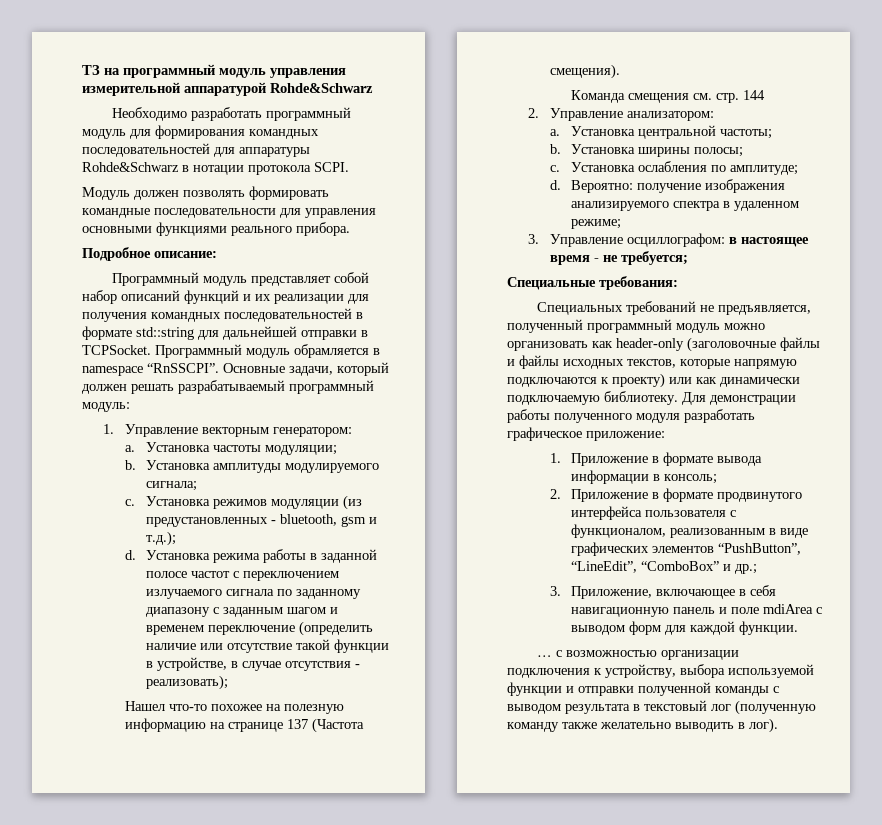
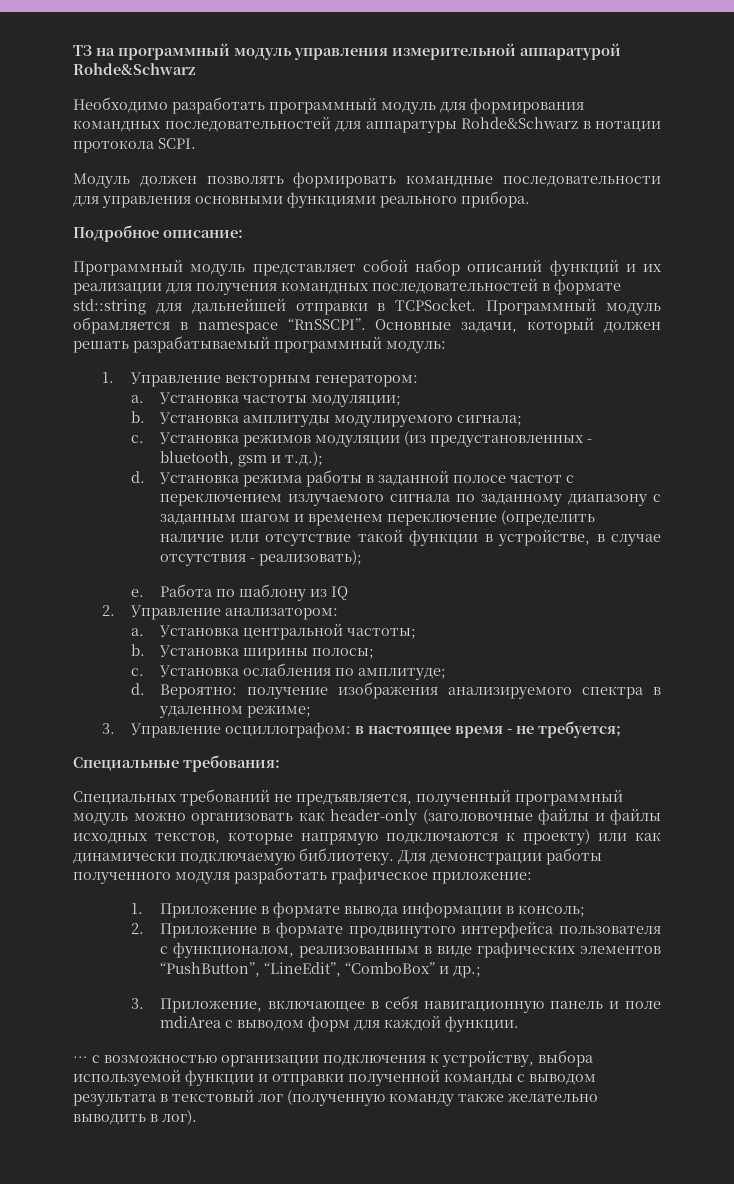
- Нашел что-то похожее на полезную информацию на странице 137 (Частота смещения).
- Команда смещения см. стр. 144
+ e. Работа по шаблону из IQ

